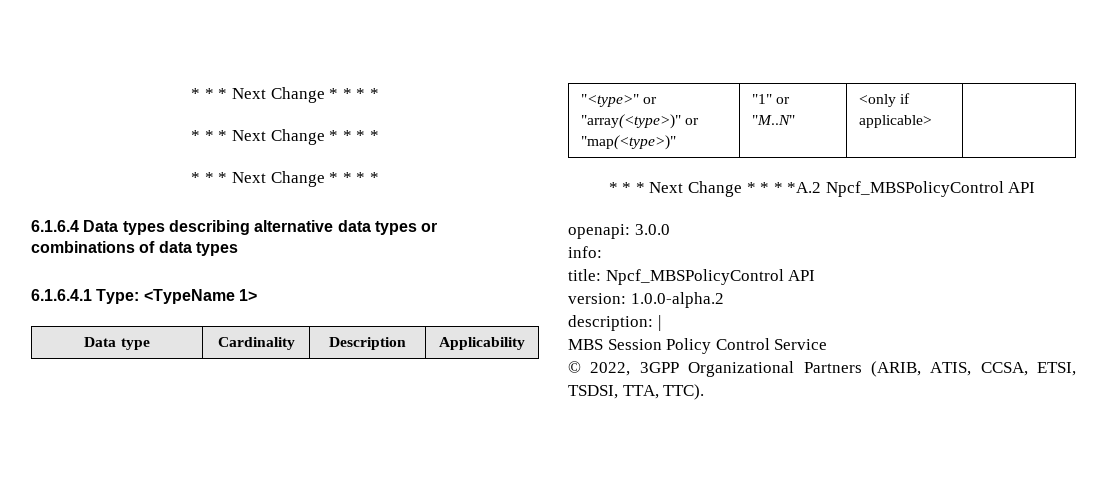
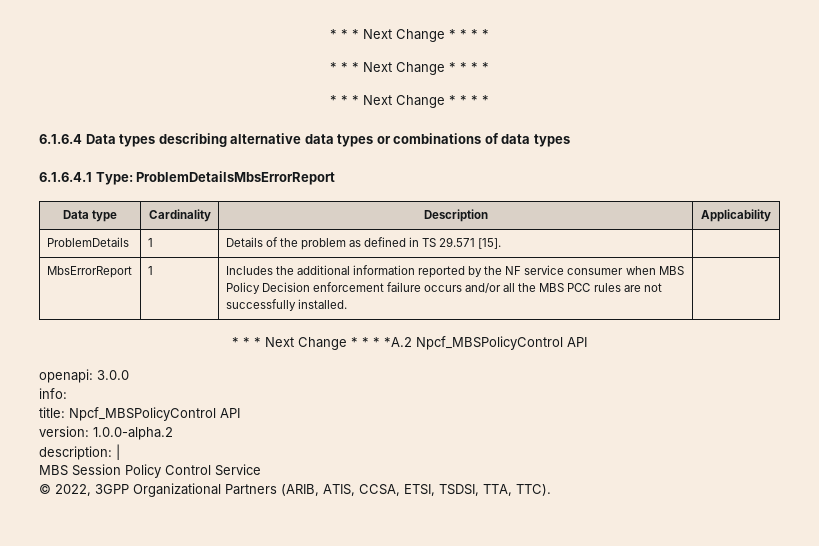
- 6.1.6.4.1 Type: <TypeName 1>
+ 6.1.6.4.1 Type: ProblemDetailsMbsErrorReport
- "<type>" or "array(<type>)" or "map(<type>)" | "1" or "M..N" | <only if applicable> |
+ ProblemDetails | 1 | Details of the problem as defined in TS 29.571 [15]. |
+ MbsErrorReport | 1 | Includes the additional information reported by the NF service consumer when MBS Policy Decision enforcement failure occurs and/or all the MBS PCC rules are not successfully installed. |

